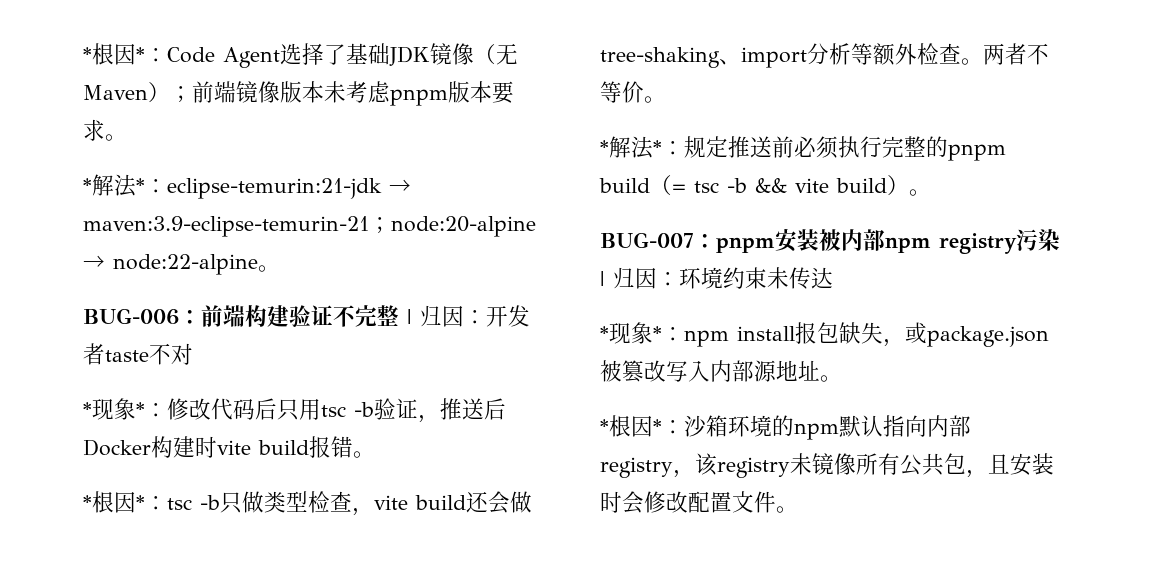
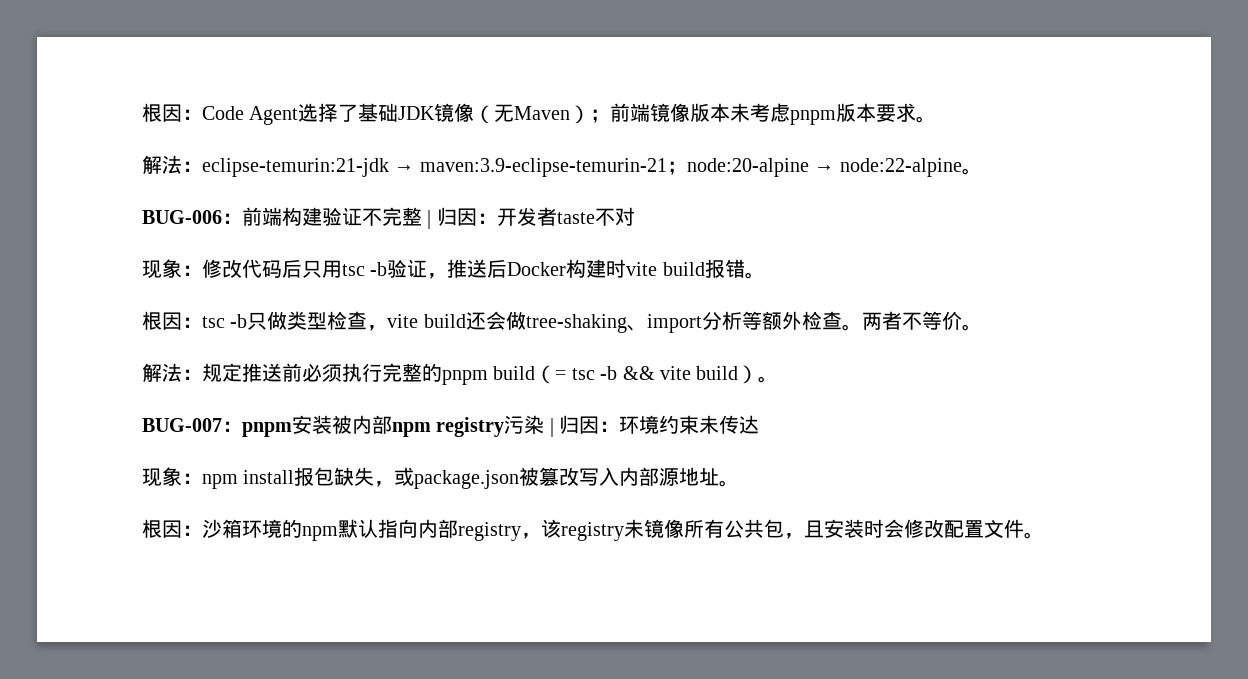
- *根因*：Code Agent选择了基础JDK镜像（无Maven）；前端镜像版本未考虑pnpm版本要求。
+ 根因：Code Agent选择了基础JDK镜像（无Maven）；前端镜像版本未考虑pnpm版本要求。
- *解法*：eclipse-temurin:21-jdk → maven:3.9-eclipse-temurin-21；node:20-alpine → node:22-alpine。
+ 解法：eclipse-temurin:21-jdk → maven:3.9-eclipse-temurin-21；node:20-alpine → node:22-alpine。
- *现象*：修改代码后只用tsc -b验证，推送后Docker构建时vite build报错。
+ 现象：修改代码后只用tsc -b验证，推送后Docker构建时vite build报错。
- *根因*：tsc -b只做类型检查，vite build还会做tree-shaking、import分析等额外检查。
+ 根因：tsc -b只做类型检查，vite build还会做tree-shaking、import分析等额外检查。
- *解法*：规定推送前必须执行完整的pnpm build（= tsc -b && vite build）。
+ 解法：规定推送前必须执行完整的pnpm build（= tsc -b && vite build）。
- *现象*：npm install报包缺失，或package.json被篡改写入内部源地址。
+ 现象：npm install报包缺失，或package.json被篡改写入内部源地址。
- *根因*：沙箱环境的npm默认指向内部registry，该registry未镜像所有公共包，且安装时会修改配置文件。
+ 根因：沙箱环境的npm默认指向内部registry，该registry未镜像所有公共包，且安装时会修改配置文件。

